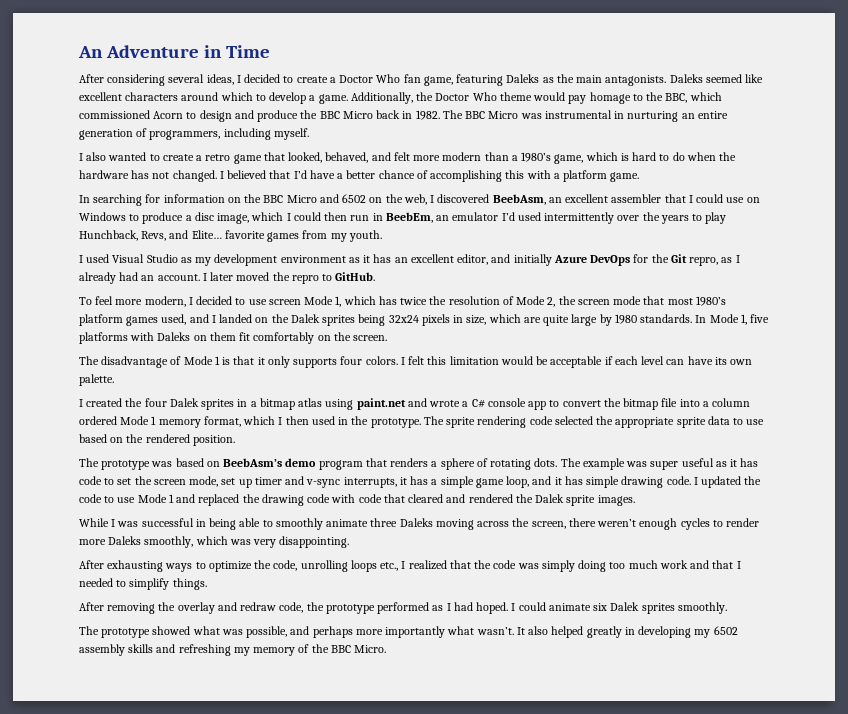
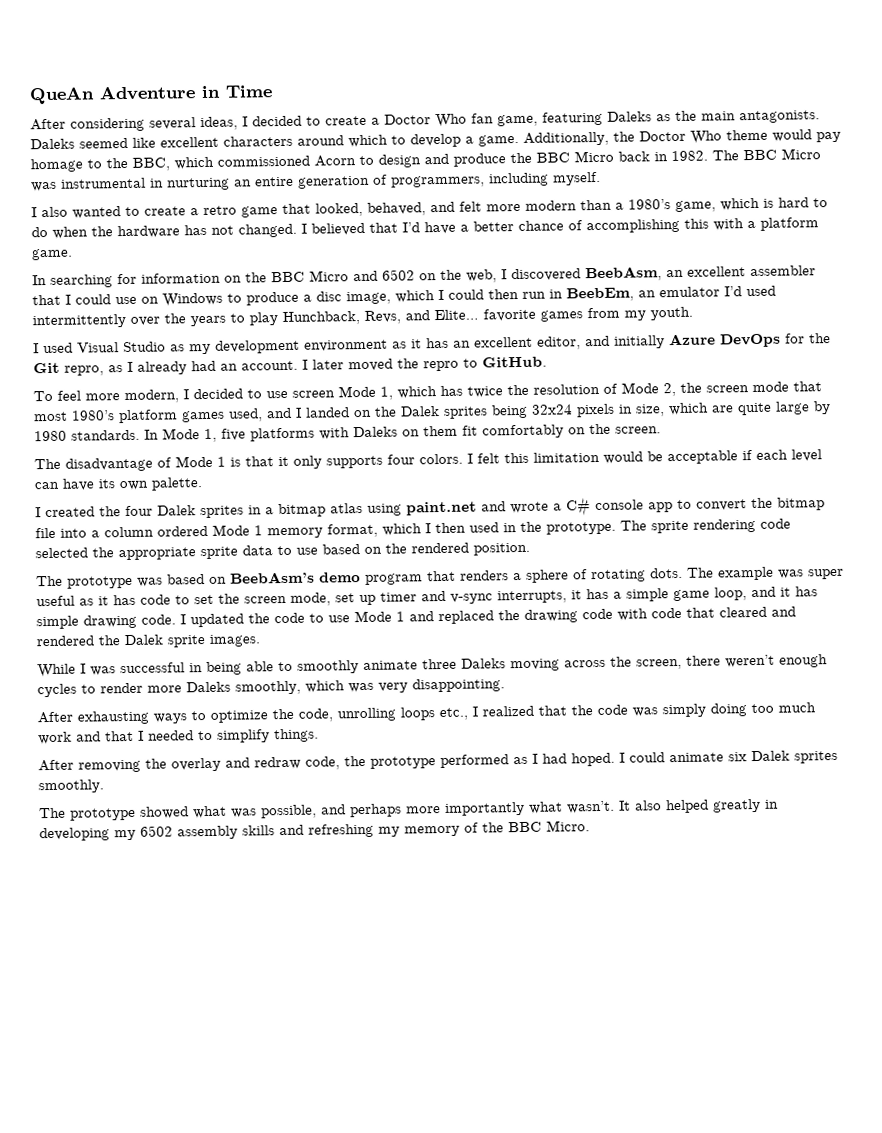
- An Adventure in Time
+ QueAn Adventure in Time

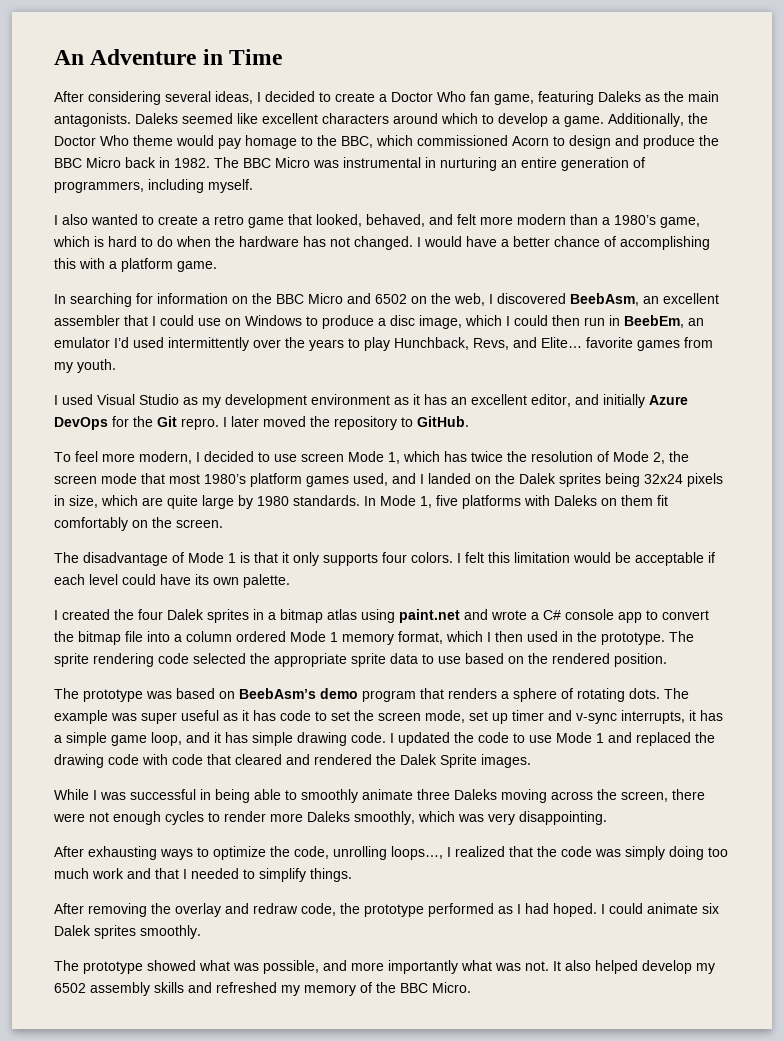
- QueAn Adventure in Time
+ An Adventure in Time
- I believed that I’d have a better chance of accomplishing this with a platform game.
+ I would have a better chance of accomplishing this with a platform game.
- I used Visual Studio as my development environment as it has an excellent editor, and initially Azure DevOps for the Git repro, as I already had an account.
+ I used Visual Studio as my development environment as it has an excellent editor, and initially Azure DevOps for the Git repro.
- I later moved the repro to GitHub.
+ I later moved the repository to GitHub.
- I felt this limitation would be acceptable if each level can have its own palette.
+ I felt this limitation would be acceptable if each level could have its own palette.
- I updated the code to use Mode 1 and replaced the drawing code with code that cleared and rendered the Dalek sprite images.
+ I updated the code to use Mode 1 and replaced the drawing code with code that cleared and rendered the Dalek Sprite images.
- While I was successful in being able to smoothly animate three Daleks moving across the screen, there weren’t enough cycles to render more Daleks smoothly, which was very disappointing.
+ While I was successful in being able to smoothly animate three Daleks moving across the screen, there were not enough cycles to render more Daleks smoothly, which was very disappointing.
- After exhausting ways to optimize the code, unrolling loops etc., I realized that the code was simply doing too much work and that I needed to simplify things.
+ After exhausting ways to optimize the code, unrolling loops…, I realized that the code was simply doing too much work and that I needed to simplify things.
- The prototype showed what was possible, and perhaps more importantly what wasn’t.
+ The prototype showed what was possible, and more importantly what was not.
- It also helped greatly in developing my 6502 assembly skills and refreshing my memory of the BBC Micro.
+ It also helped develop my 6502 assembly skills and refreshed my memory of the BBC Micro.

